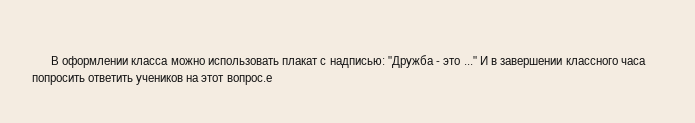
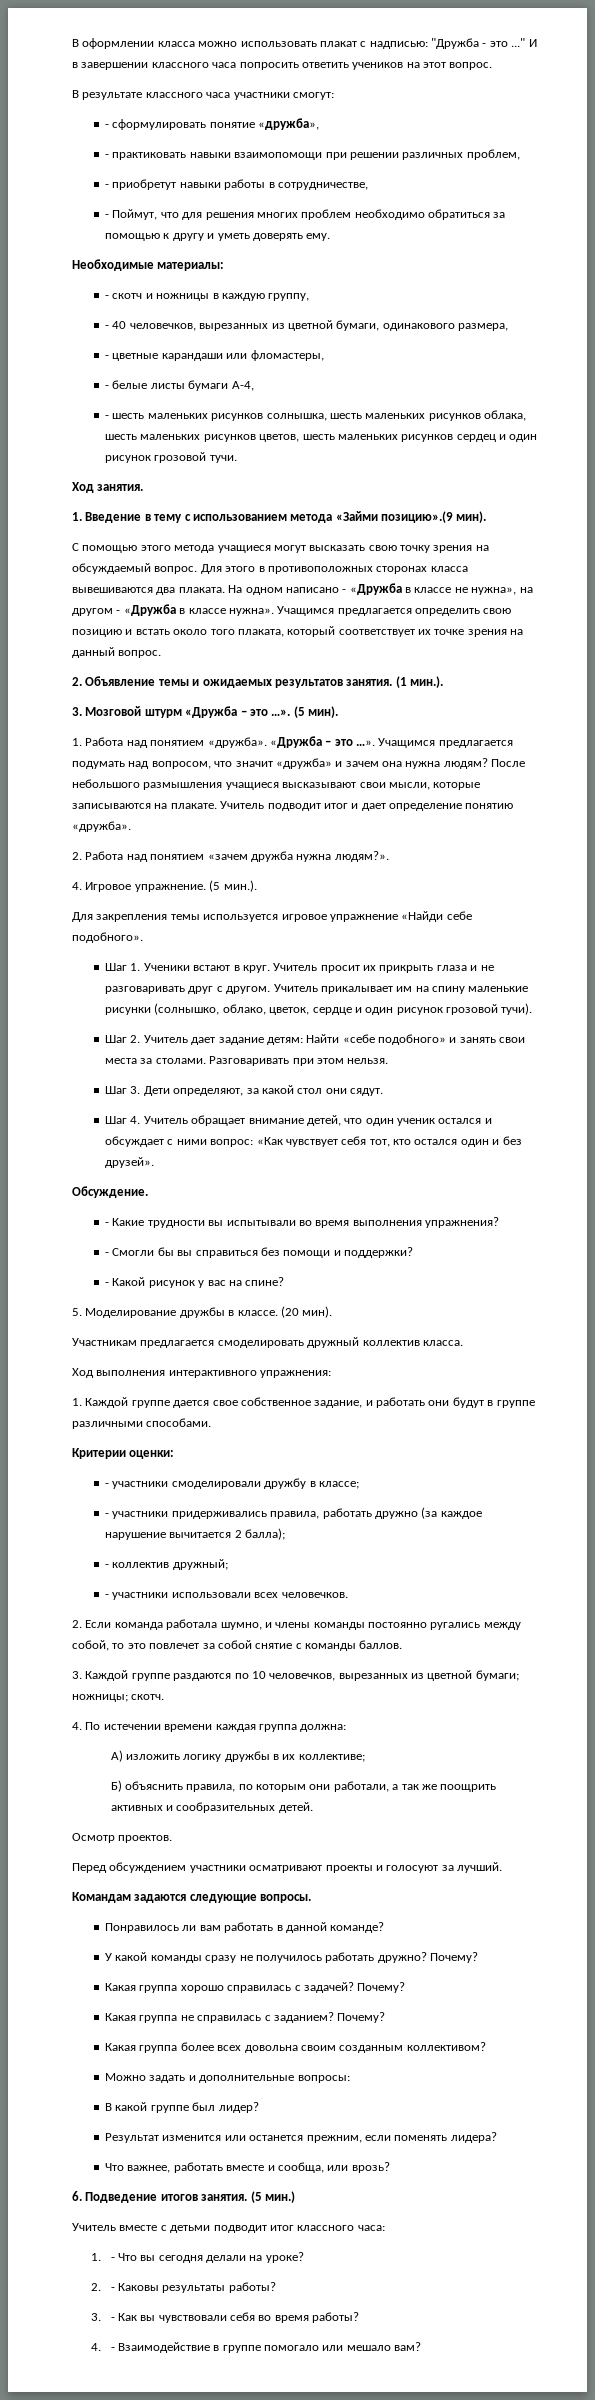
- И в завершении классного часа попросить ответить учеников на этот вопрос.е
+ И в завершении классного часа попросить ответить учеников на этот вопрос.
+ В результате классного часа участники смогут:
+ - сформулировать понятие «дружба»,
+ - практиковать навыки взаимопомощи при решении различных проблем,
+ - приобретут навыки работы в сотрудничестве,
+ - Поймут, что для решения многих проблем необходимо обратиться за помощью к другу и уметь доверять ему.
+ Необходимые материалы:
+ - скотч и ножницы в каждую группу,
+ - 40 человечков, вырезанных из цветной бумаги, одинакового размера,
+ - цветные карандаши или фломастеры,
+ - белые листы бумаги А-4,
+ - шесть маленьких рисунков солнышка, шесть маленьких рисунков облака, шесть маленьких рисунков цветов, шесть маленьких рисунков сердец и один рисунок грозовой тучи.
+ Ход занятия.
+ 1. Введение в тему с использованием метода «Займи позицию».(9 мин).
+ С помощью этого метода учащиеся могут высказать свою точку зрения на обсуждаемый вопрос. Для этого в противоположных сторонах класса вывешиваются два плаката. На одном написано - «Дружба в классе не нужна», на другом - «Дружба в классе нужна». Учащимся предлагается определить свою позицию и встать около того плаката, который соответствует их точке зрения на данный вопрос.
+ 2. Объявление темы и ожидаемых результатов занятия. (1 мин.).
+ 3. Мозговой штурм «Дружба – это …». (5 мин).
+ 1. Работа над понятием «дружба». «Дружба – это …». Учащимся предлагается подумать над вопросом, что значит «дружба» и зачем она нужна людям? После небольшого размышления учащиеся высказывают свои мысли, которые записываются на плакате. Учитель подводит итог и дает определение понятию «дружба».
+ 2. Работа над понятием «зачем дружба нужна людям?».
+ 4. Игровое упражнение. (5 мин.).
+ Для закрепления темы используется игровое упражнение «Найди себе подобного».
+ Шаг 1. Ученики встают в круг. Учитель просит их прикрыть глаза и не разговаривать друг с другом. Учитель прикалывает им на спину маленькие рисунки (солнышко, облако, цветок, сердце и один рисунок грозовой тучи).
+ Шаг 2. Учитель дает задание детям: Найти «себе подобного» и занять свои места за столами. Разговаривать при этом нельзя.
+ Шаг 3. Дети определяют, за какой стол они сядут.
+ Шаг 4. Учитель обращает внимание детей, что один ученик остался и обсуждает с ними вопрос: «Как чувствует себя тот, кто остался один и без друзей».
+ Обсуждение.
+ - Какие трудности вы испытывали во время выполнения упражнения?
+ - Смогли бы вы справиться без помощи и поддержки?
+ - Какой рисунок у вас на спине?
+ 5. Моделирование дружбы в классе. (20 мин).
+ Участникам предлагается смоделировать дружный коллектив класса.
+ Ход выполнения интерактивного упражнения:
+ 1. Каждой группе дается свое собственное задание, и работать они будут в группе различными способами.
+ Критерии оценки:
+ - участники смоделировали дружбу в классе;
+ - участники придерживались правила, работать дружно (за каждое нарушение вычитается 2 балла);
+ - коллектив дружный;
+ - участники использовали всех человечков.
+ 2. Если команда работала шумно, и члены команды постоянно ругались между собой, то это повлечет за собой снятие с команды баллов.
+ 3. Каждой группе раздаются по 10 человечков, вырезанных из цветной бумаги; ножницы; скотч.
+ 4. По истечении времени каждая группа должна:
+ А) изложить логику дружбы в их коллективе;
+ Б) объяснить правила, по которым они работали, а так же поощрить активных и сообразительных детей.
+ Осмотр проектов.
+ Перед обсуждением участники осматривают проекты и голосуют за лучший.
+ Командам задаются следующие вопросы.
+ Понравилось ли вам работать в данной команде?
+ У какой команды сразу не получилось работать дружно? Почему?
+ Какая группа хорошо справилась с задачей? Почему?
+ Какая группа не справилась с заданием? Почему?
+ Какая группа более всех довольна своим созданным коллективом?
+ Можно задать и дополнительные вопросы:
+ В какой группе был лидер?
+ Результат изменится или останется прежним, если поменять лидера?
+ Что важнее, работать вместе и сообща, или врозь?
+ 6. Подведение итогов занятия. (5 мин.)
+ Учитель вместе с детьми подводит итог классного часа:
+ 1. - Что вы сегодня делали на уроке?
+ 2. - Каковы результаты работы?
+ 3. - Как вы чувствовали себя во время работы?
+ 4. - Взаимодействие в группе помогало или мешало вам?

